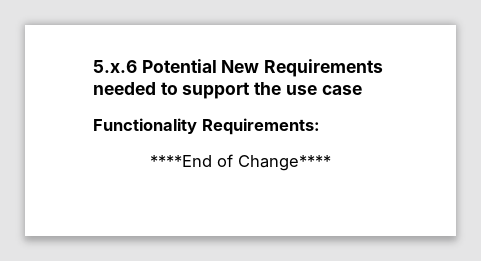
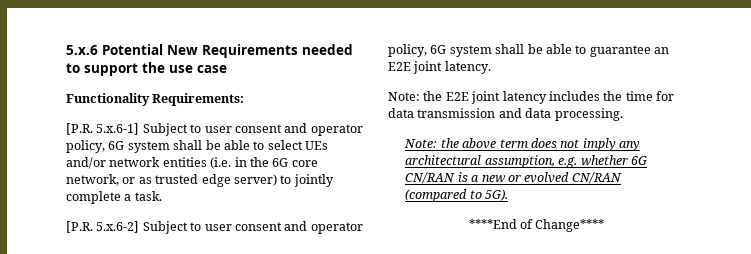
+ [P.R. 5.x.6-1] Subject to user consent and operator policy, 6G system shall be able to select UEs and/or network entities (i.e. in the 6G core network, or as trusted edge server) to jointly complete a task.
+ [P.R. 5.x.6-2] Subject to user consent and operator policy, 6G system shall be able to guarantee an E2E joint latency.
+ Note: the E2E joint latency includes the time for data transmission and data processing.
+ Note: the above term does not imply any architectural assumption, e.g. whether 6G CN/RAN is a new or evolved CN/RAN (compared to 5G).

